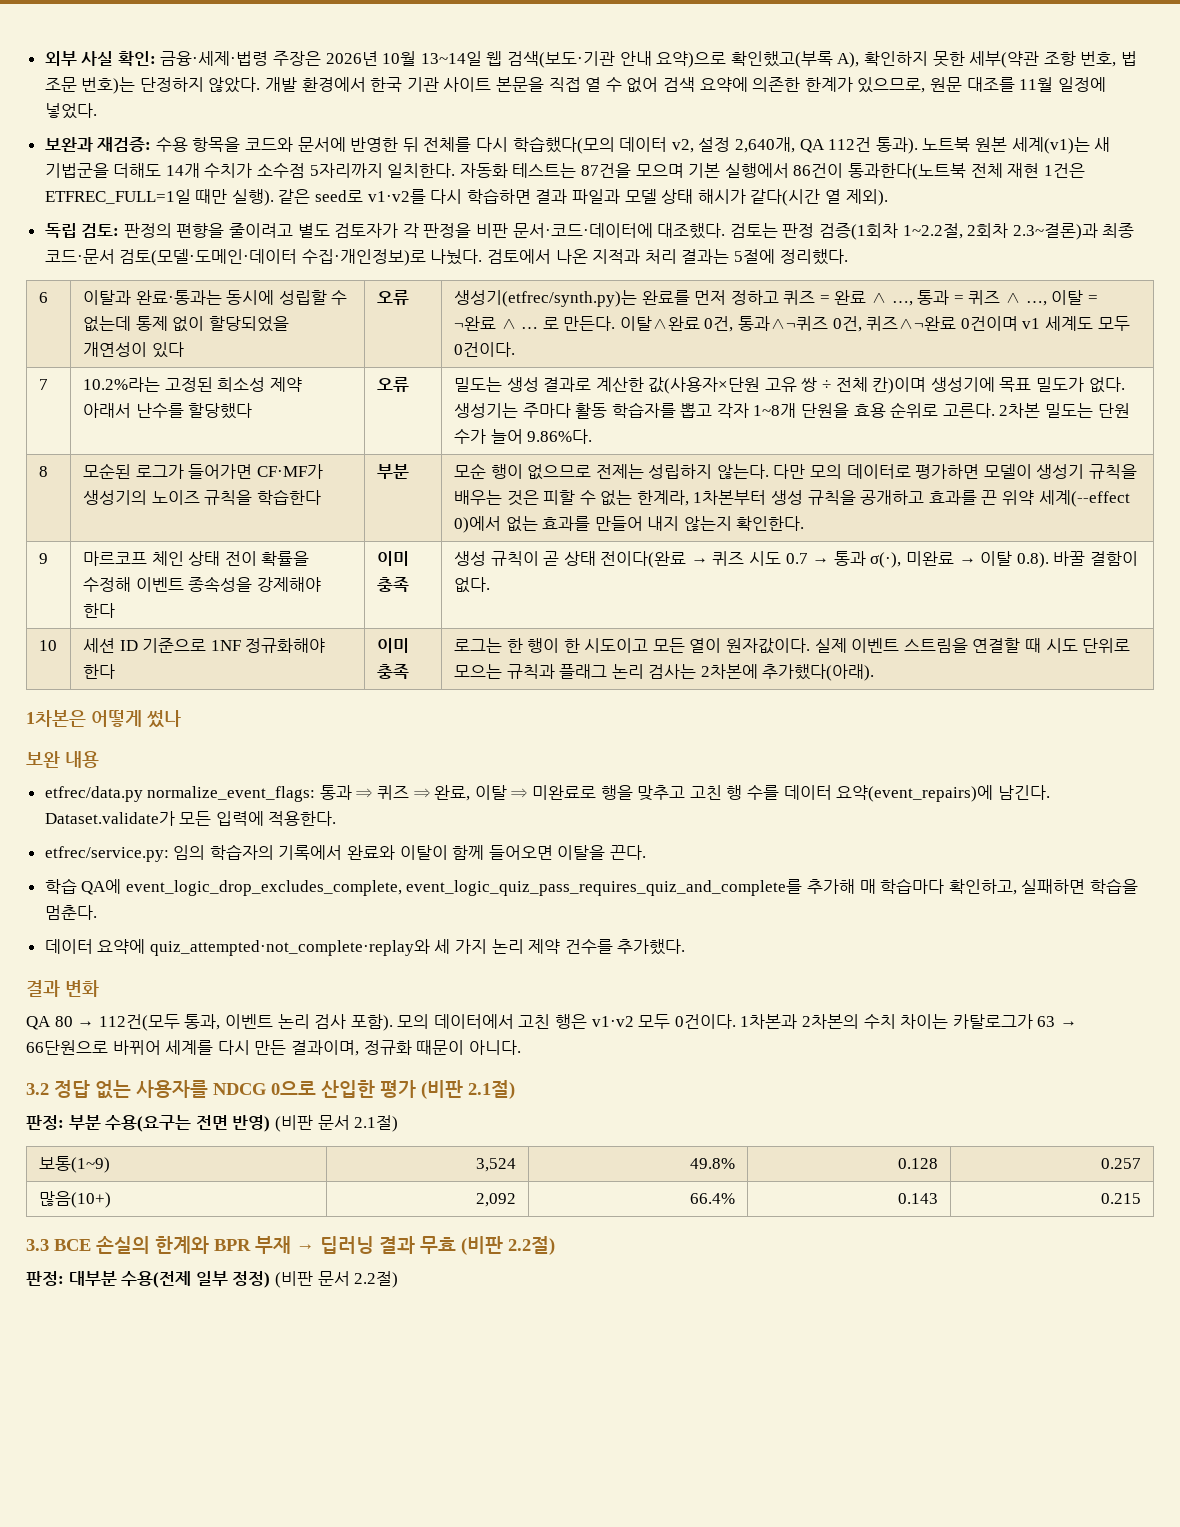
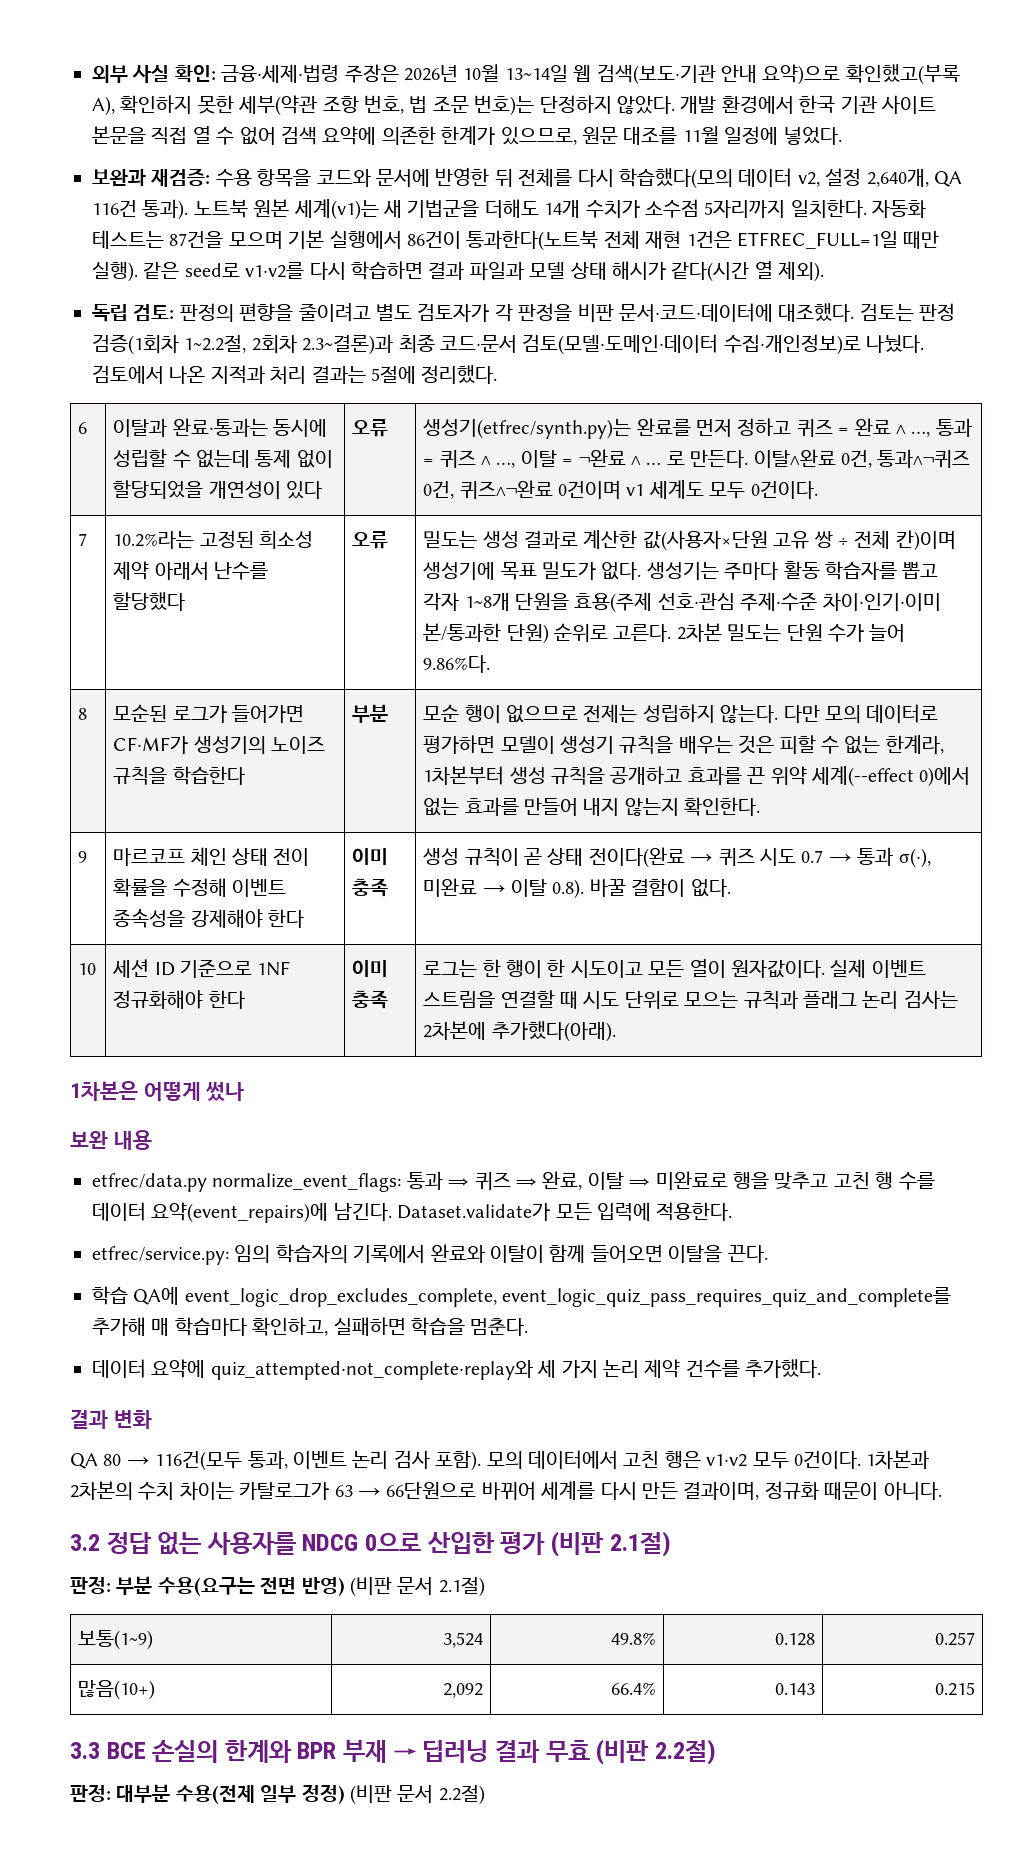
- 보완과 재검증: 수용 항목을 코드와 문서에 반영한 뒤 전체를 다시 학습했다(모의 데이터 v2, 설정 2,640개, QA 112건 통과).
+ 보완과 재검증: 수용 항목을 코드와 문서에 반영한 뒤 전체를 다시 학습했다(모의 데이터 v2, 설정 2,640개, QA 116건 통과).
- 생성기는 주마다 활동 학습자를 뽑고 각자 1~8개 단원을 효용 순위로 고른다.
+ 생성기는 주마다 활동 학습자를 뽑고 각자 1~8개 단원을 효용(주제 선호·관심 주제·수준 차이·인기·이미 본/통과한 단원) 순위로 고른다.
- QA 80 → 112건(모두 통과, 이벤트 논리 검사 포함).
+ QA 80 → 116건(모두 통과, 이벤트 논리 검사 포함).

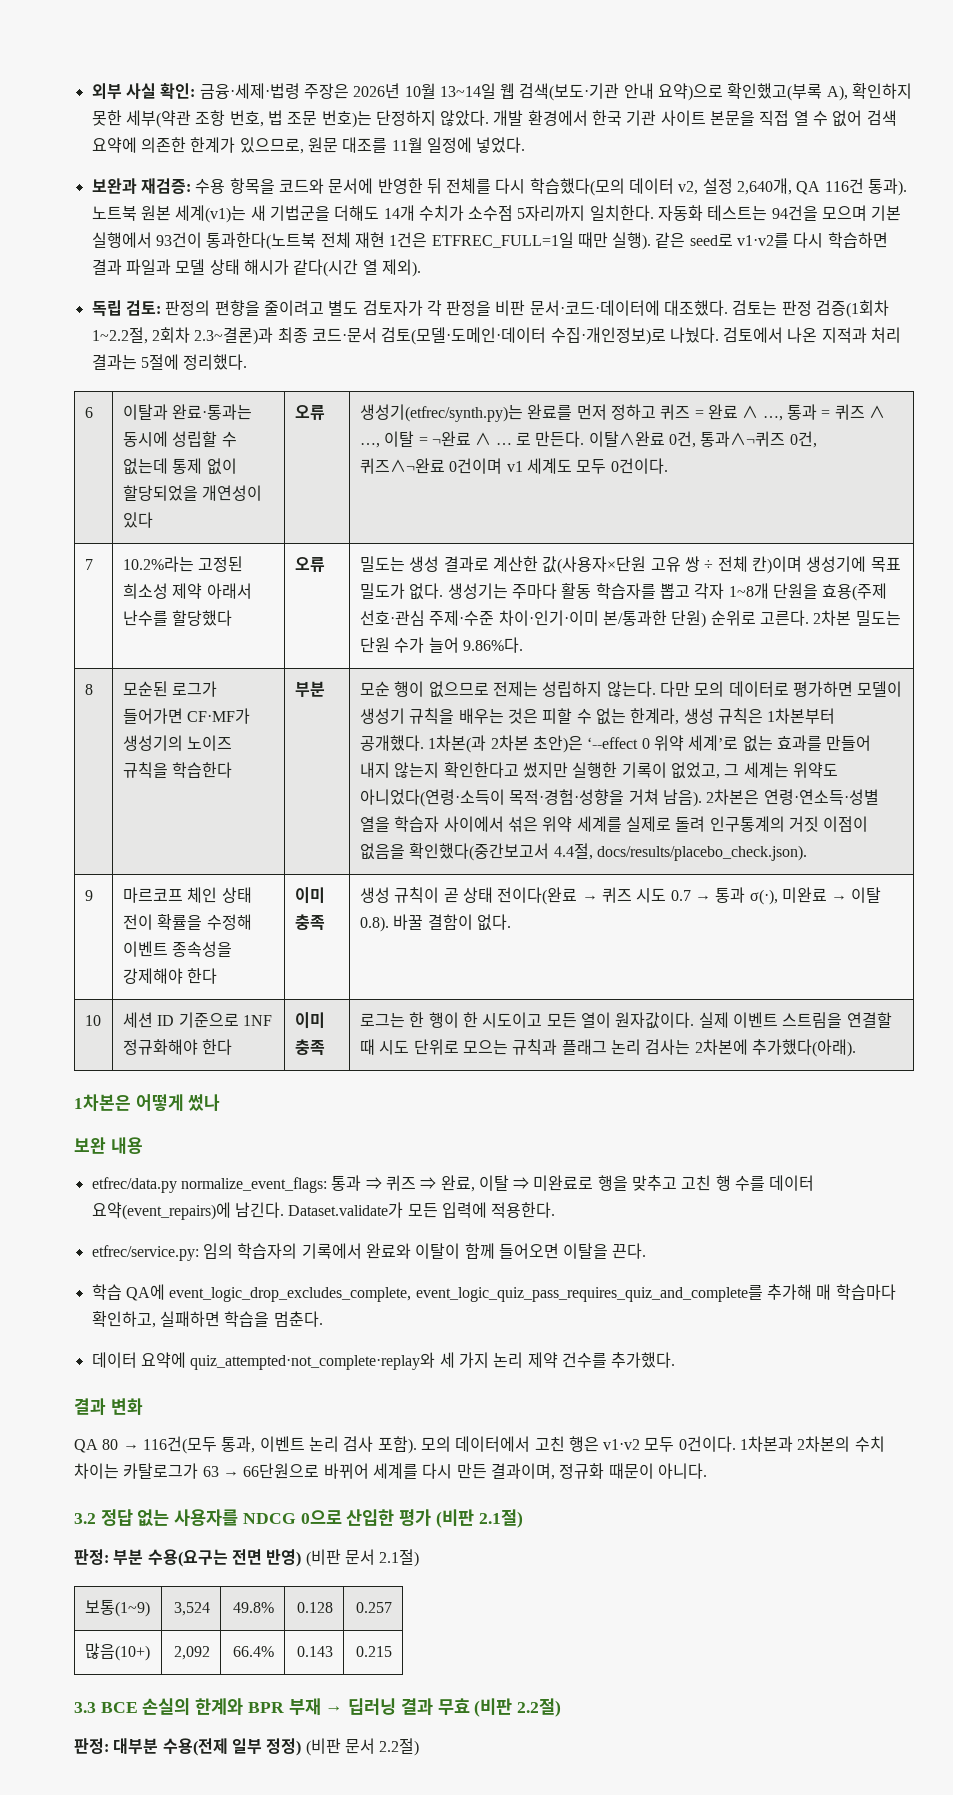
- 자동화 테스트는 87건을 모으며 기본 실행에서 86건이 통과한다(노트북 전체 재현 1건은 ETFREC_FULL=1일 때만 실행).
+ 자동화 테스트는 94건을 모으며 기본 실행에서 93건이 통과한다(노트북 전체 재현 1건은 ETFREC_FULL=1일 때만 실행).
- 다만 모의 데이터로 평가하면 모델이 생성기 규칙을 배우는 것은 피할 수 없는 한계라, 1차본부터 생성 규칙을 공개하고 효과를 끈 위약 세계(--effect 0)에서 없는 효과를 만들어 내지 않는지 확인한다.
+ 다만 모의 데이터로 평가하면 모델이 생성기 규칙을 배우는 것은 피할 수 없는 한계라, 생성 규칙은 1차본부터 공개했다. 1차본(과 2차본 초안)은 ‘--effect 0 위약 세계’로 없는 효과를 만들어 내지 않는지 확인한다고 썼지만 실행한 기록이 없었고, 그 세계는 위약도 아니었다(연령·소득이 목적·경험·성향을 거쳐 남음). 2차본은 연령·연소득·성별 열을 학습자 사이에서 섞은 위약 세계를 실제로 돌려 인구통계의 거짓 이점이 없음을 확인했다(중간보고서 4.4절, docs/results/placebo_check.json).

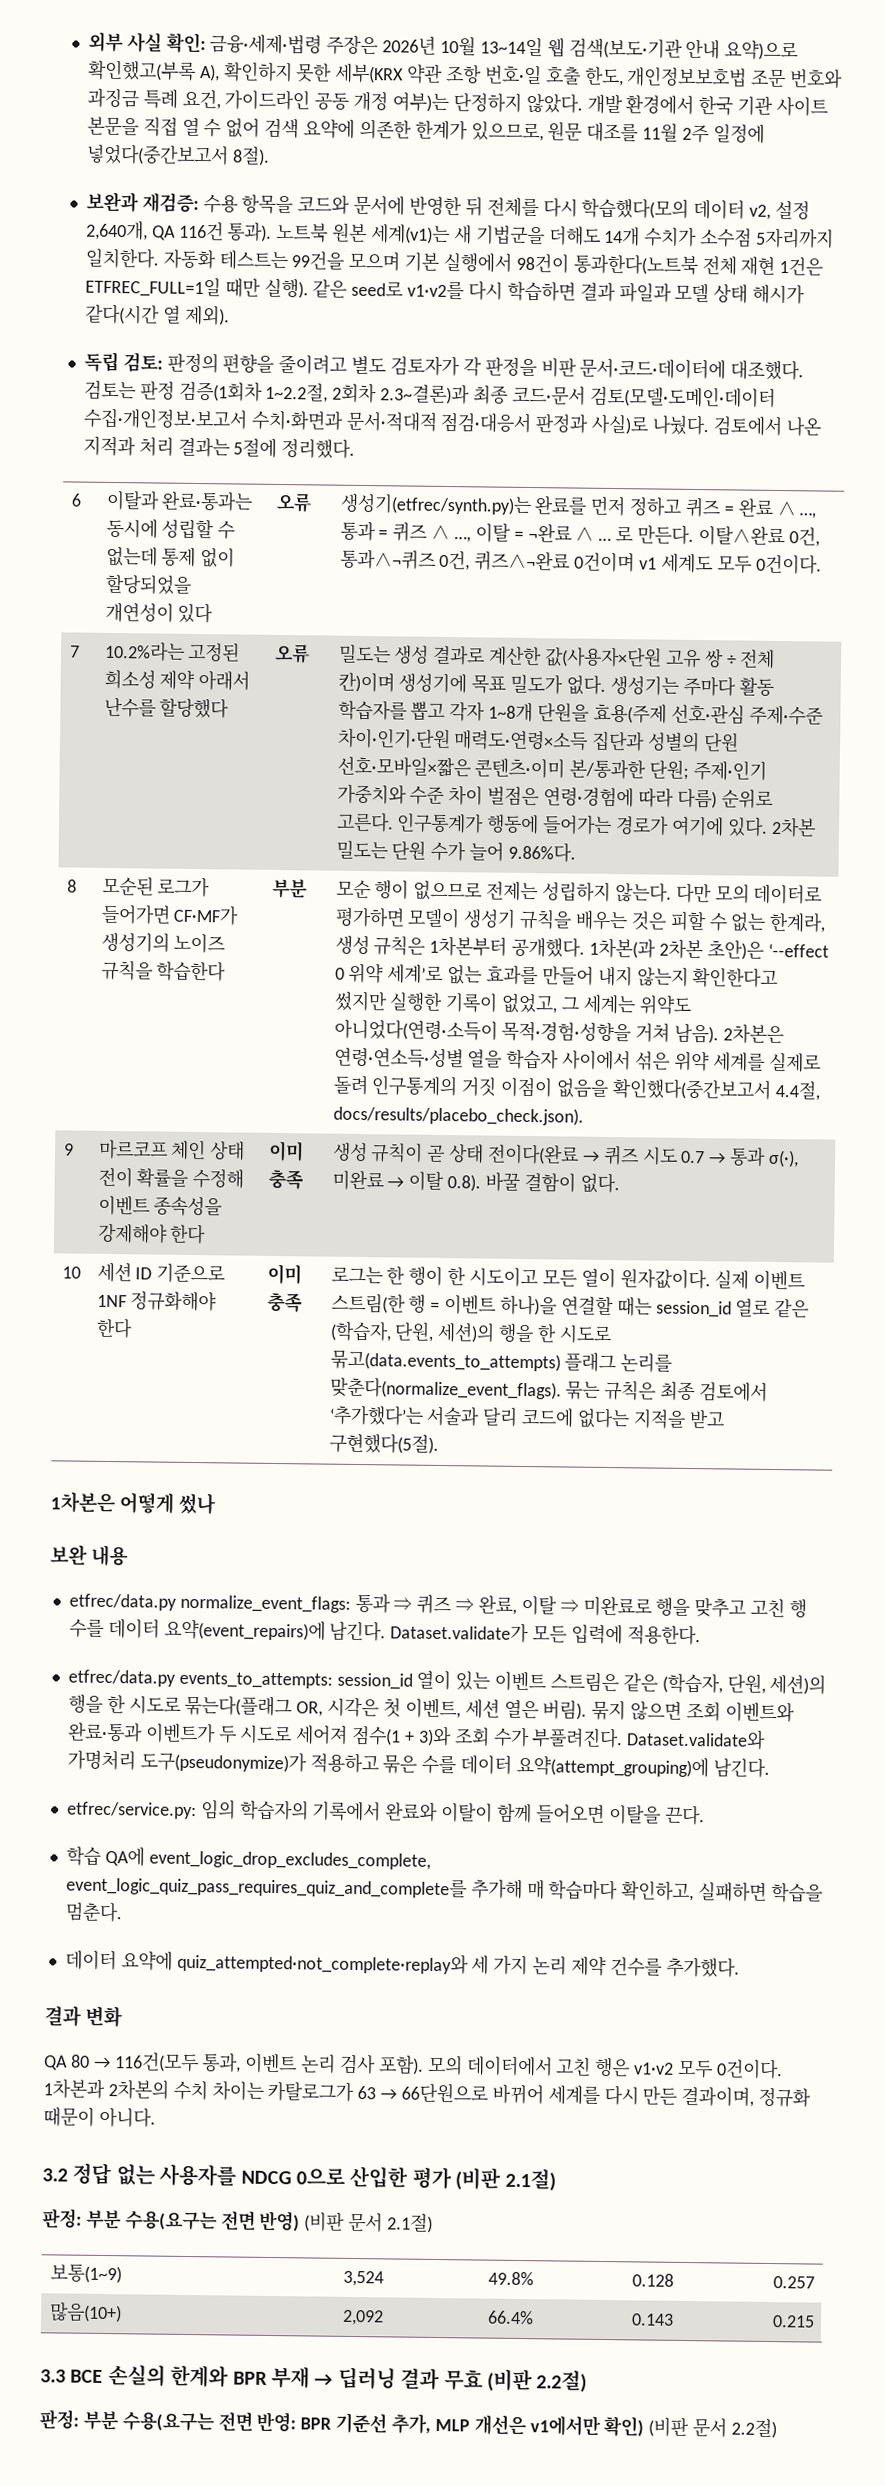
- 외부 사실 확인: 금융·세제·법령 주장은 2026년 10월 13~14일 웹 검색(보도·기관 안내 요약)으로 확인했고(부록 A), 확인하지 못한 세부(약관 조항 번호, 법 조문 번호)는 단정하지 않았다.
+ 외부 사실 확인: 금융·세제·법령 주장은 2026년 10월 13~14일 웹 검색(보도·기관 안내 요약)으로 확인했고(부록 A), 확인하지 못한 세부(KRX 약관 조항 번호·일 호출 한도, 개인정보보호법 조문 번호와 과징금 특례 요건, 가이드라인 공동 개정 여부)는 단정하지 않았다.
- 개발 환경에서 한국 기관 사이트 본문을 직접 열 수 없어 검색 요약에 의존한 한계가 있으므로, 원문 대조를 11월 일정에 넣었다.
+ 개발 환경에서 한국 기관 사이트 본문을 직접 열 수 없어 검색 요약에 의존한 한계가 있으므로, 원문 대조를 11월 2주 일정에 넣었다(중간보고서 8절).
- 자동화 테스트는 94건을 모으며 기본 실행에서 93건이 통과한다(노트북 전체 재현 1건은 ETFREC_FULL=1일 때만 실행).
+ 자동화 테스트는 99건을 모으며 기본 실행에서 98건이 통과한다(노트북 전체 재현 1건은 ETFREC_FULL=1일 때만 실행).
- 검토는 판정 검증(1회차 1~2.2절, 2회차 2.3~결론)과 최종 코드·문서 검토(모델·도메인·데이터 수집·개인정보)로 나눴다.
+ 검토는 판정 검증(1회차 1~2.2절, 2회차 2.3~결론)과 최종 코드·문서 검토(모델·도메인·데이터 수집·개인정보·보고서 수치·화면과 문서·적대적 점검·대응서 판정과 사실)로 나눴다.
- 생성기는 주마다 활동 학습자를 뽑고 각자 1~8개 단원을 효용(주제 선호·관심 주제·수준 차이·인기·이미 본/통과한 단원) 순위로 고른다.
+ 생성기는 주마다 활동 학습자를 뽑고 각자 1~8개 단원을 효용(주제 선호·관심 주제·수준 차이·인기·단원 매력도·연령×소득 집단과 성별의 단원 선호·모바일×짧은 콘텐츠·이미 본/통과한 단원; 주제·인기 가중치와 수준 차이 벌점은 연령·경험에 따라 다름) 순위로 고른다. 인구통계가 행동에 들어가는 경로가 여기에 있다.
- 실제 이벤트 스트림을 연결할 때 시도 단위로 모으는 규칙과 플래그 논리 검사는 2차본에 추가했다(아래).
+ 실제 이벤트 스트림(한 행 = 이벤트 하나)을 연결할 때는 session_id 열로 같은 (학습자, 단원, 세션)의 행을 한 시도로 묶고(data.events_to_attempts) 플래그 논리를 맞춘다(normalize_event_flags). 묶는 규칙은 최종 검토에서 ‘추가했다’는 서술과 달리 코드에 없다는 지적을 받고 구현했다(5절).
+ etfrec/data.py events_to_attempts: session_id 열이 있는 이벤트 스트림은 같은 (학습자, 단원, 세션)의 행을 한 시도로 묶는다(플래그 OR, 시각은 첫 이벤트, 세션 열은 버림). 묶지 않으면 조회 이벤트와 완료·통과 이벤트가 두 시도로 세어져 점수(1 + 3)와 조회 수가 부풀려진다. Dataset.validate와 가명처리 도구(pseudonymize)가 적용하고 묶은 수를 데이터 요약(attempt_grouping)에 남긴다.
- 판정: 대부분 수용(전제 일부 정정) (비판 문서 2.2절)
+ 판정: 부분 수용(요구는 전면 반영: BPR 기준선 추가, MLP 개선은 v1에서만 확인) (비판 문서 2.2절)

